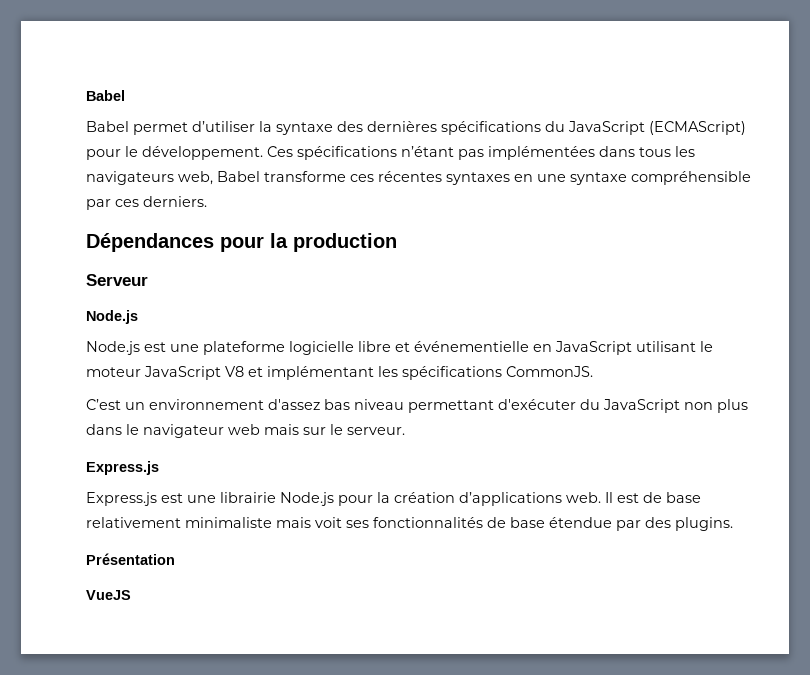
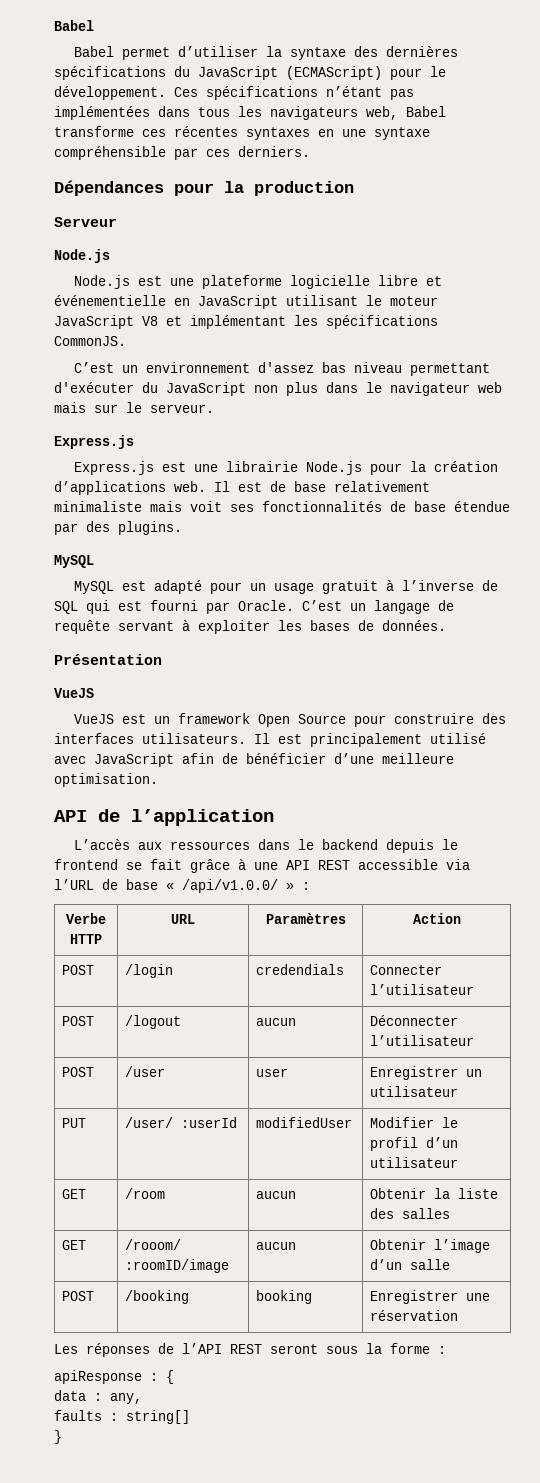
  Il est de base relativement minimaliste mais voit ses fonctionnalités de base étendue par des plugins.
+ MySQL
+ MySQL est adapté pour un usage gratuit à l’inverse de SQL qui est fourni par Oracle. C’est un langage de requête servant à exploiter les bases de données.
  Présentation
  VueJS
+ VueJS est un framework Open Source pour construire des interfaces utilisateurs. Il est principalement utilisé avec JavaScript afin de bénéficier d’une meilleure optimisation.
+ API de l’application
+ L’accès aux ressources dans le backend depuis le frontend se fait grâce à une API REST accessible via l’URL de base « /api/v1.0.0/ » :
+ Verbe HTTP | URL | Paramètres | Action
+ POST | /login | credendials | Connecter l’utilisateur
+ POST | /logout | aucun | Déconnecter l’utilisateur
+ POST | /user | user | Enregistrer un utilisateur
+ PUT | /user/ :userId | modifiedUser | Modifier le profil d’un utilisateur
+ GET | /room | aucun | Obtenir la liste des salles
+ GET | /rooom/ :roomID/image | aucun | Obtenir l’image d’un salle
+ POST | /booking | booking | Enregistrer une réservation
+ Les réponses de l’API REST seront sous la forme :
+ apiResponse : {
+ data : any,
+ faults : string[]
+ }

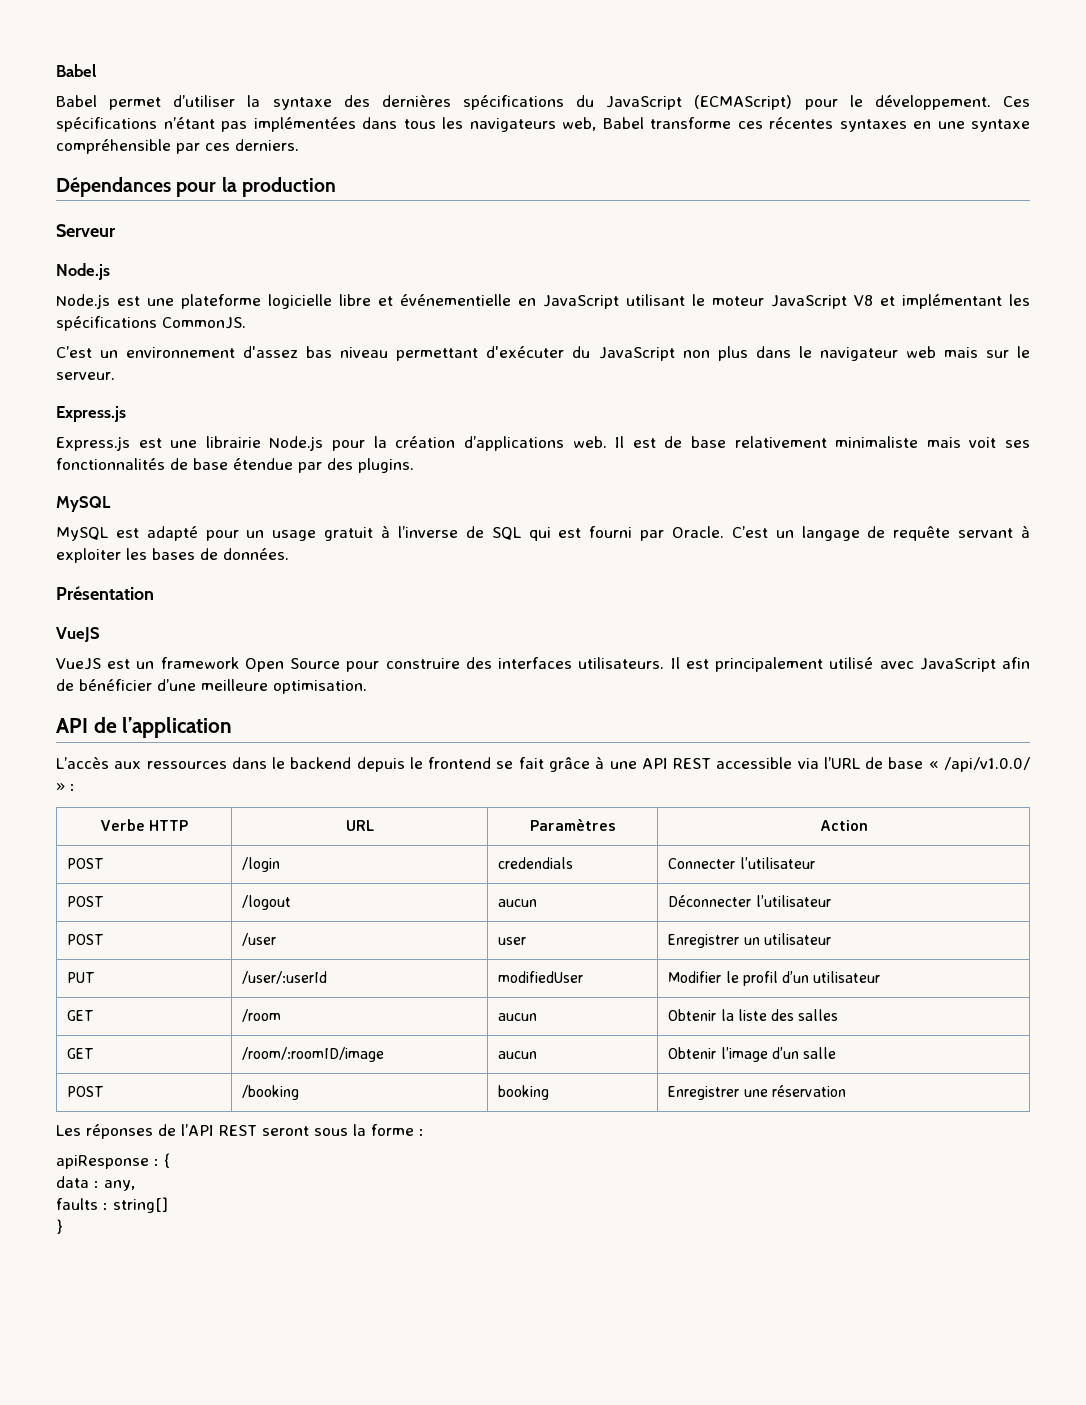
- PUT | /user/ :userId | modifiedUser | Modifier le profil d’un utilisateur
+ PUT | /user/:userId | modifiedUser | Modifier le profil d’un utilisateur
- GET | /rooom/ :roomID/image | aucun | Obtenir l’image d’un salle
+ GET | /room/:roomID/image | aucun | Obtenir l’image d’un salle

